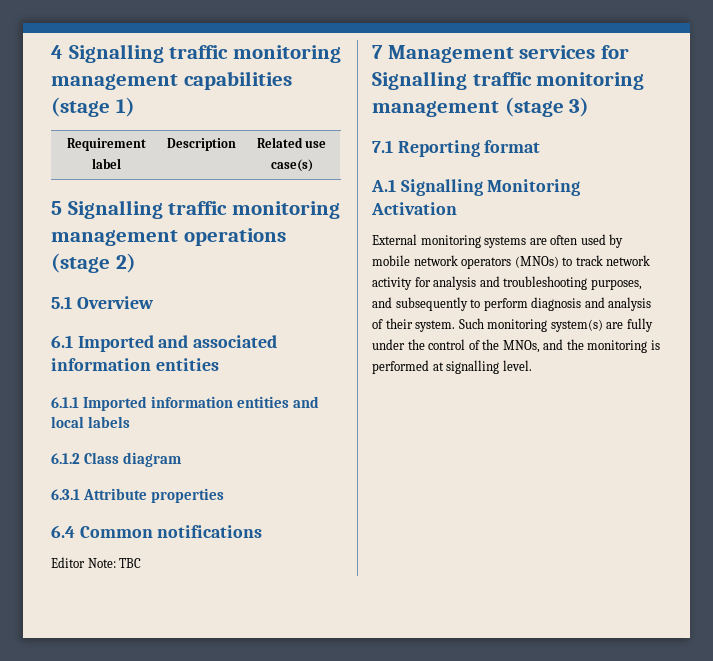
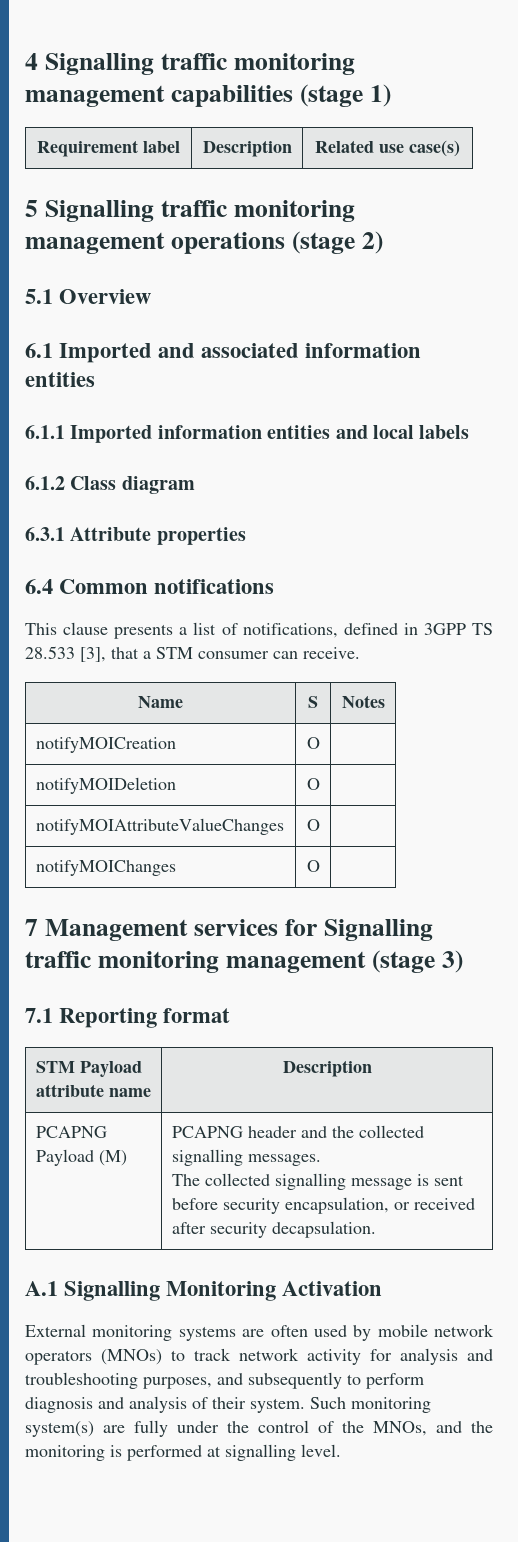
- Editor Note: TBC
+ This clause presents a list of notifications, defined in 3GPP TS 28.533 [3], that a STM consumer can receive.
+ Name | S | Notes
+ notifyMOICreation | O |
+ notifyMOIDeletion | O |
+ notifyMOIAttributeValueChanges | O |
+ notifyMOIChanges | O |
+ STM Payload attribute name | Description
+ PCAPNG Payload (M) | PCAPNG header and the collected signalling messages.
+ The collected signalling message is sent before security encapsulation, or received after security decapsulation.

